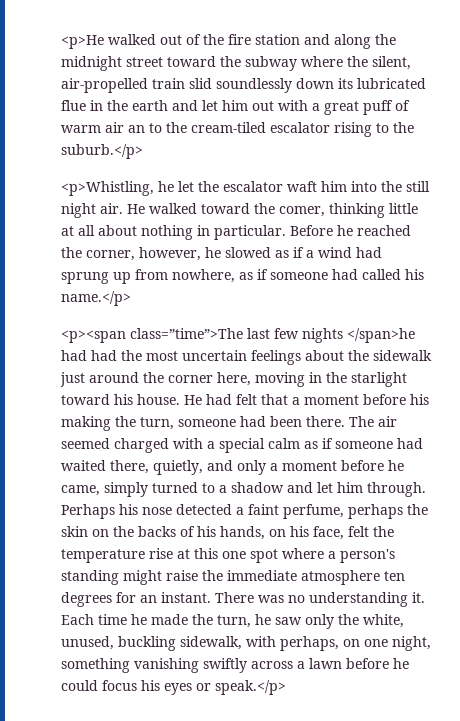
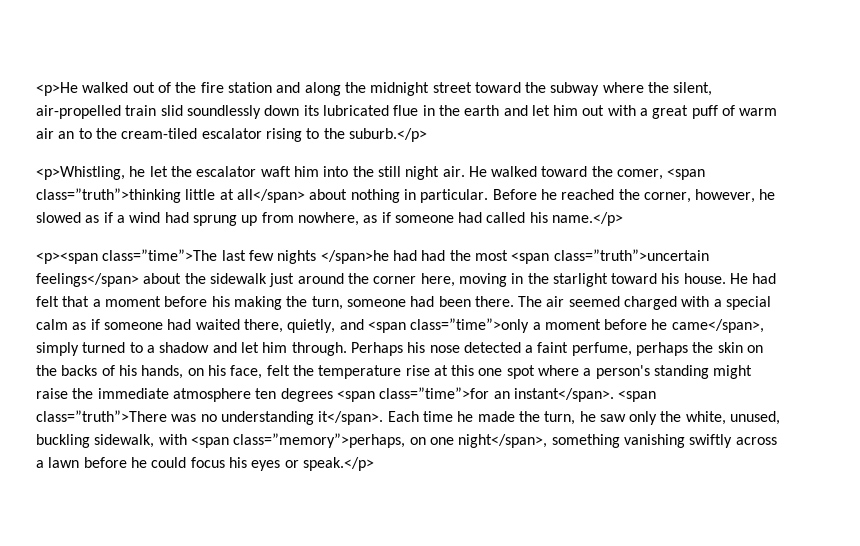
- He walked toward the comer, thinking little at all about nothing in particular.
+ He walked toward the comer, <span class=”truth”>thinking little at all</span> about nothing in particular.
- <p><span class=”time”>The last few nights </span>he had had the most uncertain feelings about the sidewalk just around the corner here, moving in the starlight toward his house.
+ <p><span class=”time”>The last few nights </span>he had had the most <span class=”truth”>uncertain feelings</span> about the sidewalk just around the corner here, moving in the starlight toward his house.
- The air seemed charged with a special calm as if someone had waited there, quietly, and only a moment before he came, simply turned to a shadow and let him through.
+ The air seemed charged with a special calm as if someone had waited there, quietly, and <span class=”time”>only a moment before he came</span>, simply turned to a shadow and let him through.
- Perhaps his nose detected a faint perfume, perhaps the skin on the backs of his hands, on his face, felt the temperature rise at this one spot where a person's standing might raise the immediate atmosphere ten degrees for an instant. There was no understanding it.
+ Perhaps his nose detected a faint perfume, perhaps the skin on the backs of his hands, on his face, felt the temperature rise at this one spot where a person's standing might raise the immediate atmosphere ten degrees <span class=”time”>for an instant</span>. <span class=”truth”>There was no understanding it</span>.
- Each time he made the turn, he saw only the white, unused, buckling sidewalk, with perhaps, on one night, something vanishing swiftly across a lawn before he could focus his eyes or speak.</p>
+ Each time he made the turn, he saw only the white, unused, buckling sidewalk, with <span class=”memory”>perhaps, on one night</span>, something vanishing swiftly across a lawn before he could focus his eyes or speak.</p>

